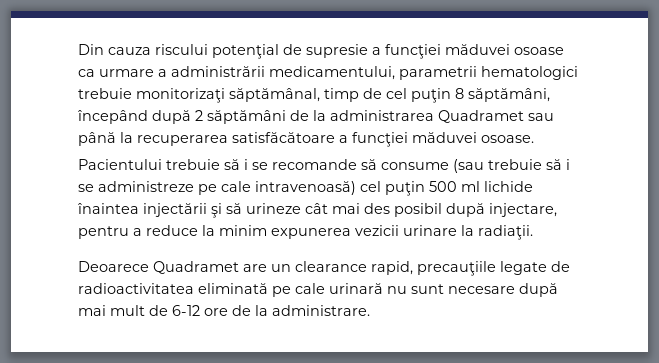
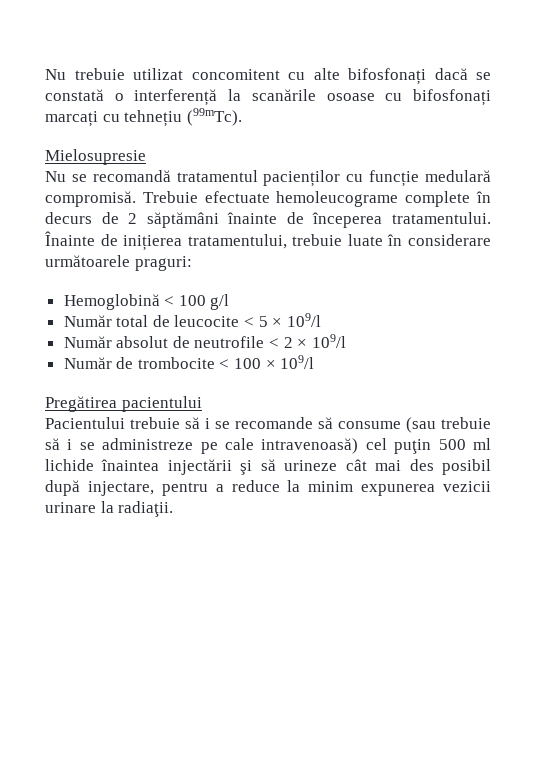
- Din cauza riscului potenţial de supresie a funcţiei măduvei osoase ca urmare a administrării medicamentului, parametrii hematologici trebuie monitorizaţi săptămânal, timp de cel puţin 8 săptămâni, începând după 2 săptămâni de la administrarea Quadramet sau până la recuperarea satisfăcătoare a funcţiei măduvei osoase.
+ Nu trebuie utilizat concomitent cu alte bifosfonați dacă se constată o interferență la scanările osoase cu bifosfonați marcați cu tehnețiu (99mTc).
+ Mielosupresie
+ Nu se recomandă tratamentul pacienților cu funcție medulară compromisă. Trebuie efectuate hemoleucograme complete în decurs de 2 săptămâni înainte de începerea tratamentului. Înainte de inițierea tratamentului, trebuie luate în considerare următoarele praguri:
+ Hemoglobină < 100 g/l
+ Număr total de leucocite < 5 × 109/l
+ Număr absolut de neutrofile < 2 × 109/l
+ Număr de trombocite < 100 × 109/l
+ Pregătirea pacientului
- Deoarece Quadramet are un clearance rapid, precauţiile legate de radioactivitatea eliminată pe cale urinară nu sunt necesare după mai mult de 6-12 ore de la administrare.

